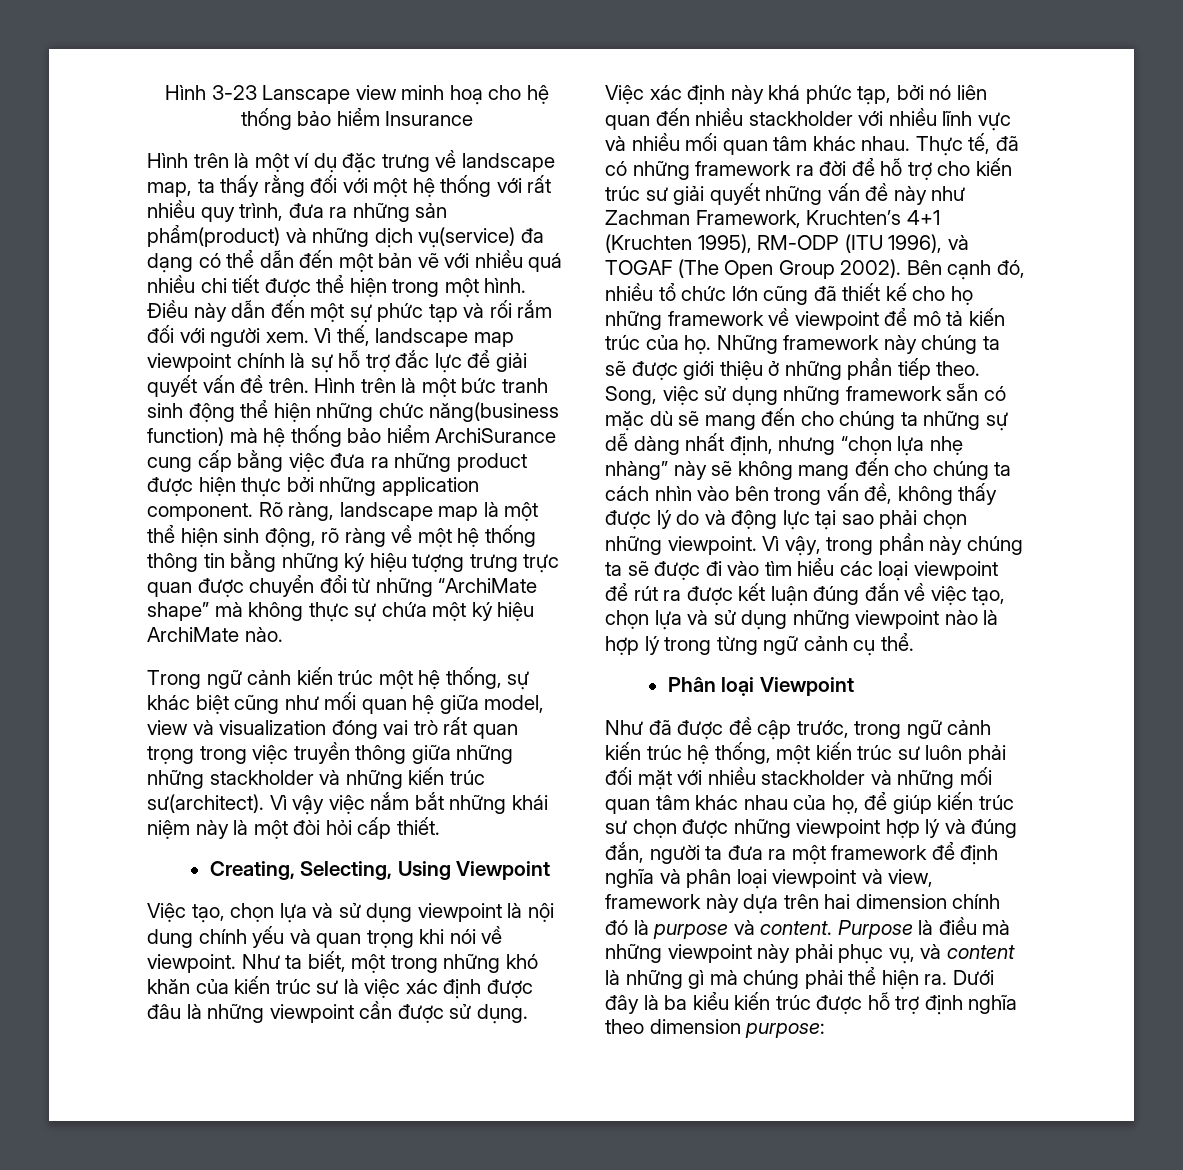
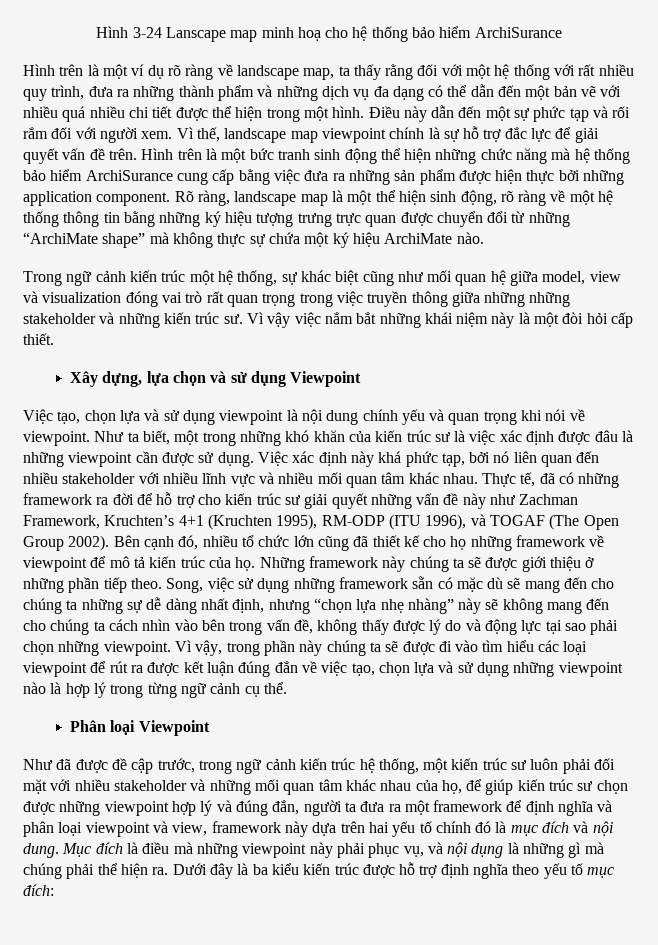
- Hình 3-23 Lanscape view minh hoạ cho hệ thống bảo hiểm Insurance
+ Hình 3-24 Lanscape map minh hoạ cho hệ thống bảo hiểm ArchiSurance
- Hình trên là một ví dụ đặc trưng về landscape map, ta thấy rằng đối với một hệ thống với rất nhiều quy trình, đưa ra những sản phẩm(product) và những dịch vụ(service) đa dạng có thể dẫn đến một bản vẽ với nhiều quá nhiều chi tiết được thể hiện trong một hình.
+ Hình trên là một ví dụ rõ ràng về landscape map, ta thấy rằng đối với một hệ thống với rất nhiều quy trình, đưa ra những thành phẩm và những dịch vụ đa dạng có thể dẫn đến một bản vẽ với nhiều quá nhiều chi tiết được thể hiện trong một hình.
- Hình trên là một bức tranh sinh động thể hiện những chức năng(business function) mà hệ thống bảo hiểm ArchiSurance cung cấp bằng việc đưa ra những product được hiện thực bởi những application component.
+ Hình trên là một bức tranh sinh động thể hiện những chức năng mà hệ thống bảo hiểm ArchiSurance cung cấp bằng việc đưa ra những sản phẩm được hiện thực bởi những application component.
- Trong ngữ cảnh kiến trúc một hệ thống, sự khác biệt cũng như mối quan hệ giữa model, view và visualization đóng vai trò rất quan trọng trong việc truyền thông giữa những những stackholder và những kiến trúc sư(architect).
+ Trong ngữ cảnh kiến trúc một hệ thống, sự khác biệt cũng như mối quan hệ giữa model, view và visualization đóng vai trò rất quan trọng trong việc truyền thông giữa những những stakeholder và những kiến trúc sư.
- Creating, Selecting, Using Viewpoint
+ Xây dựng, lựa chọn và sử dụng Viewpoint
- Việc xác định này khá phức tạp, bởi nó liên quan đến nhiều stackholder với nhiều lĩnh vực và nhiều mối quan tâm khác nhau.
+ Việc xác định này khá phức tạp, bởi nó liên quan đến nhiều stakeholder với nhiều lĩnh vực và nhiều mối quan tâm khác nhau.
- Như đã được đề cập trước, trong ngữ cảnh kiến trúc hệ thống, một kiến trúc sư luôn phải đối mặt với nhiều stackholder và những mối quan tâm khác nhau của họ, để giúp kiến trúc sư chọn được những viewpoint hợp lý và đúng đắn, người ta đưa ra một framework để định nghĩa và phân loại viewpoint và view, framework này dựa trên hai dimension chính đó là purpose và content. Purpose là điều mà những viewpoint này phải phục vụ, và content là những gì mà chúng phải thể hiện ra.
+ Như đã được đề cập trước, trong ngữ cảnh kiến trúc hệ thống, một kiến trúc sư luôn phải đối mặt với nhiều stakeholder và những mối quan tâm khác nhau của họ, để giúp kiến trúc sư chọn được những viewpoint hợp lý và đúng đắn, người ta đưa ra một framework để định nghĩa và phân loại viewpoint và view, framework này dựa trên hai yếu tố chính đó là mục đích và nội dung. Mục đích là điều mà những viewpoint này phải phục vụ, và nội dụng là những gì mà chúng phải thể hiện ra.
- Dưới đây là ba kiểu kiến trúc được hỗ trợ định nghĩa theo dimension purpose:
+ Dưới đây là ba kiểu kiến trúc được hỗ trợ định nghĩa theo yếu tố mục đích:

